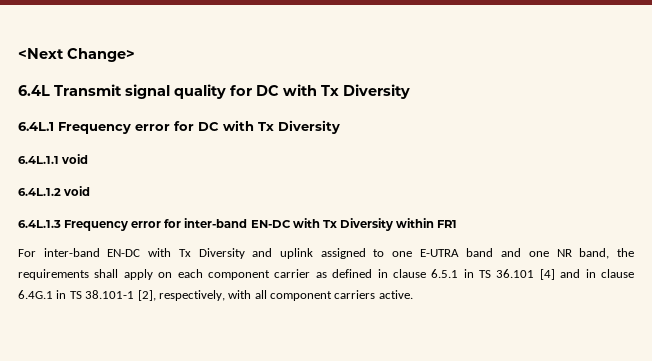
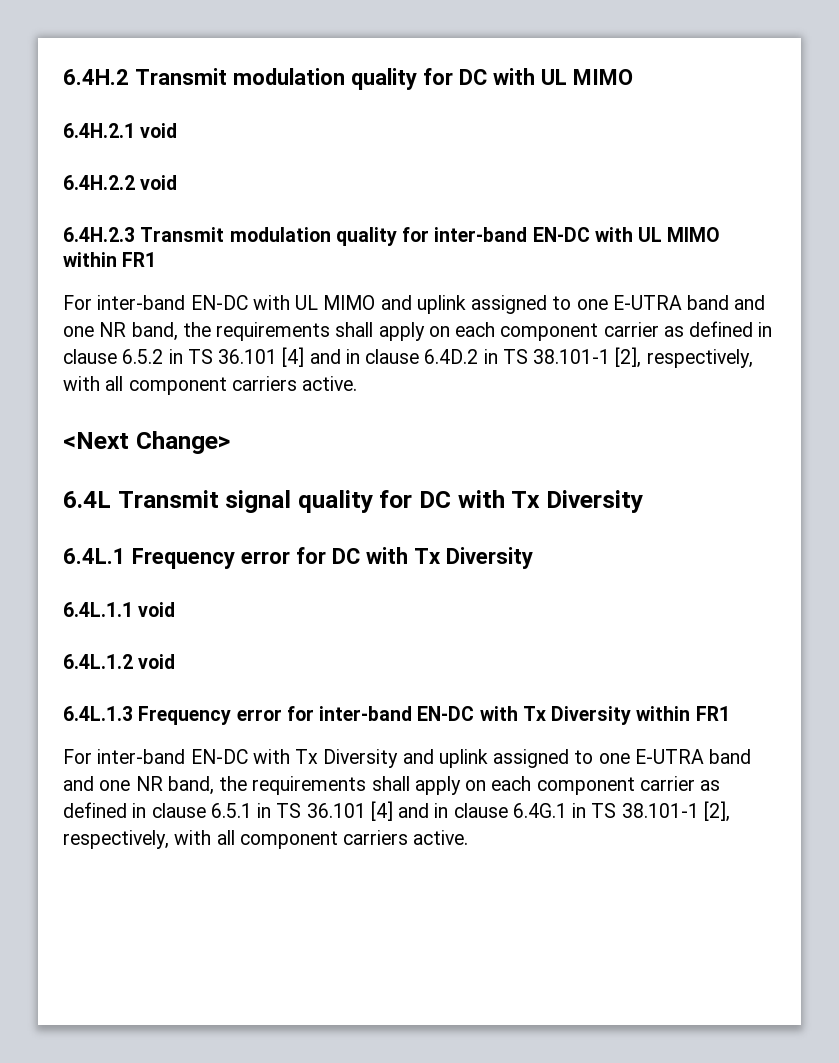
+ 6.4H.2 Transmit modulation quality for DC with UL MIMO
+ 6.4H.2.1 void
+ 6.4H.2.2 void
+ 6.4H.2.3 Transmit modulation quality for inter-band EN-DC with UL MIMO within FR1
+ For inter-band EN-DC with UL MIMO and uplink assigned to one E-UTRA band and one NR band, the requirements shall apply on each component carrier as defined in clause 6.5.2 in TS 36.101 [4] and in clause 6.4D.2 in TS 38.101-1 [2], respectively, with all component carriers active.

